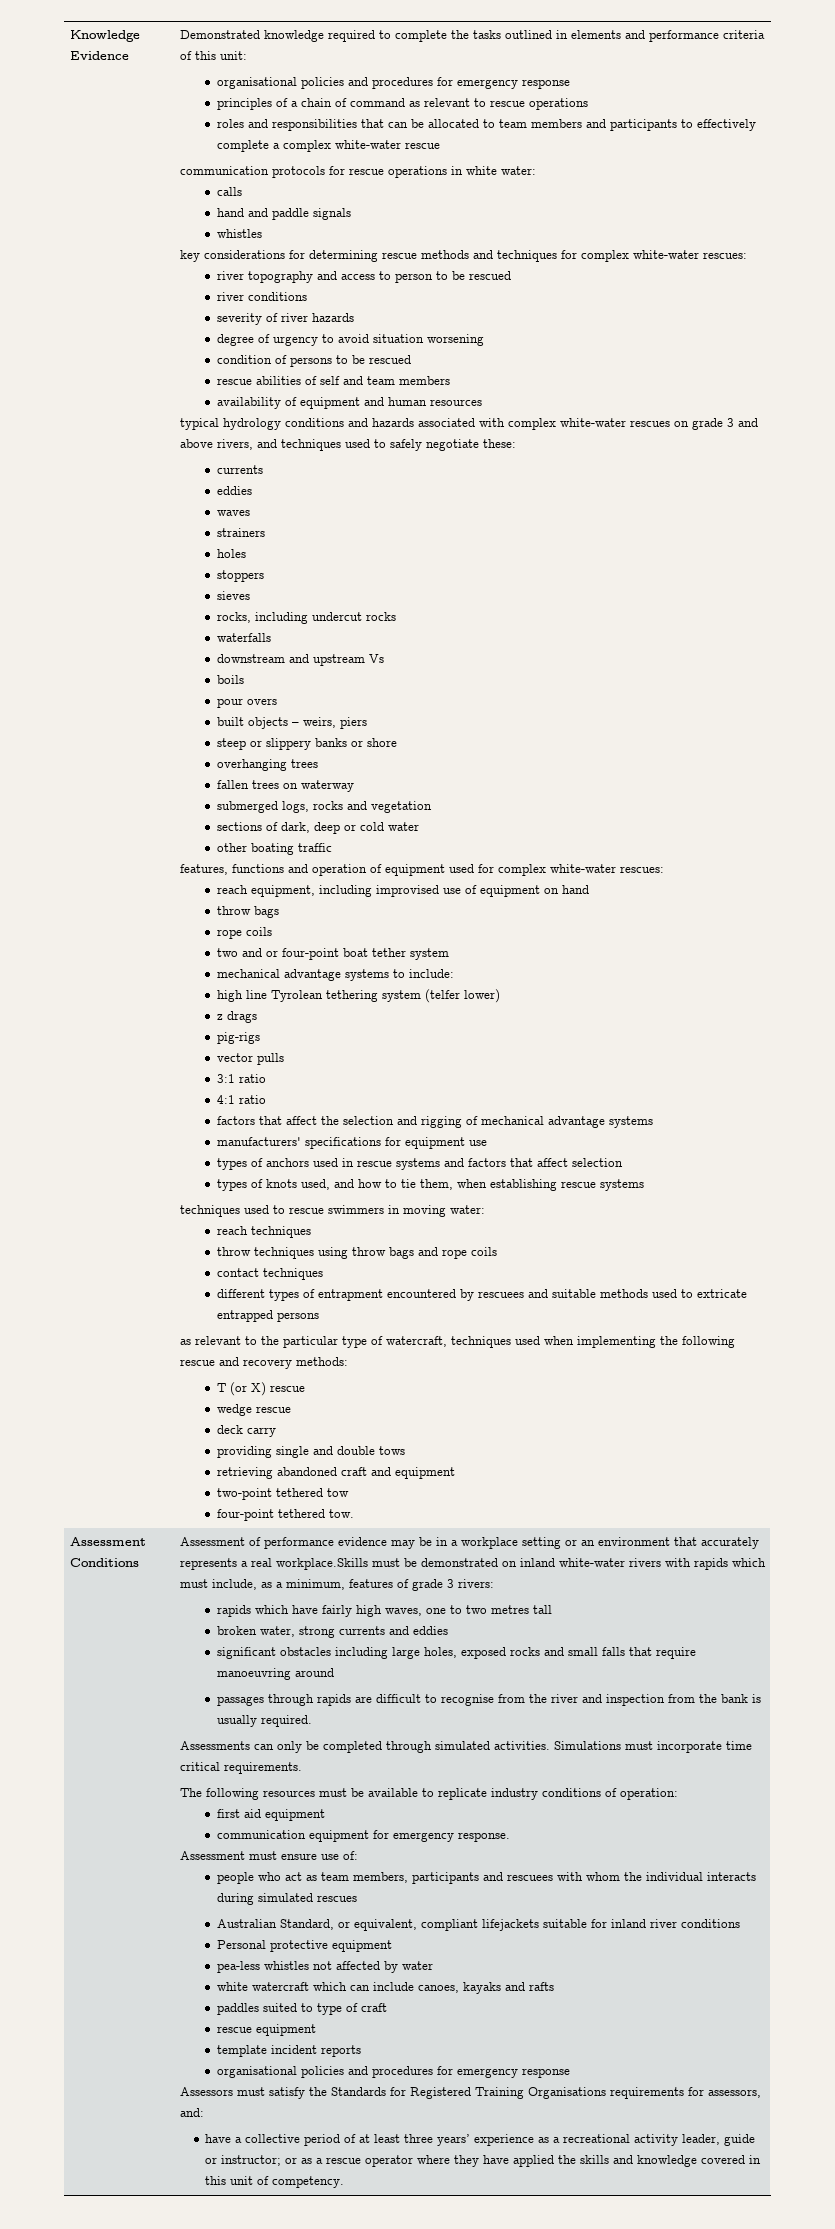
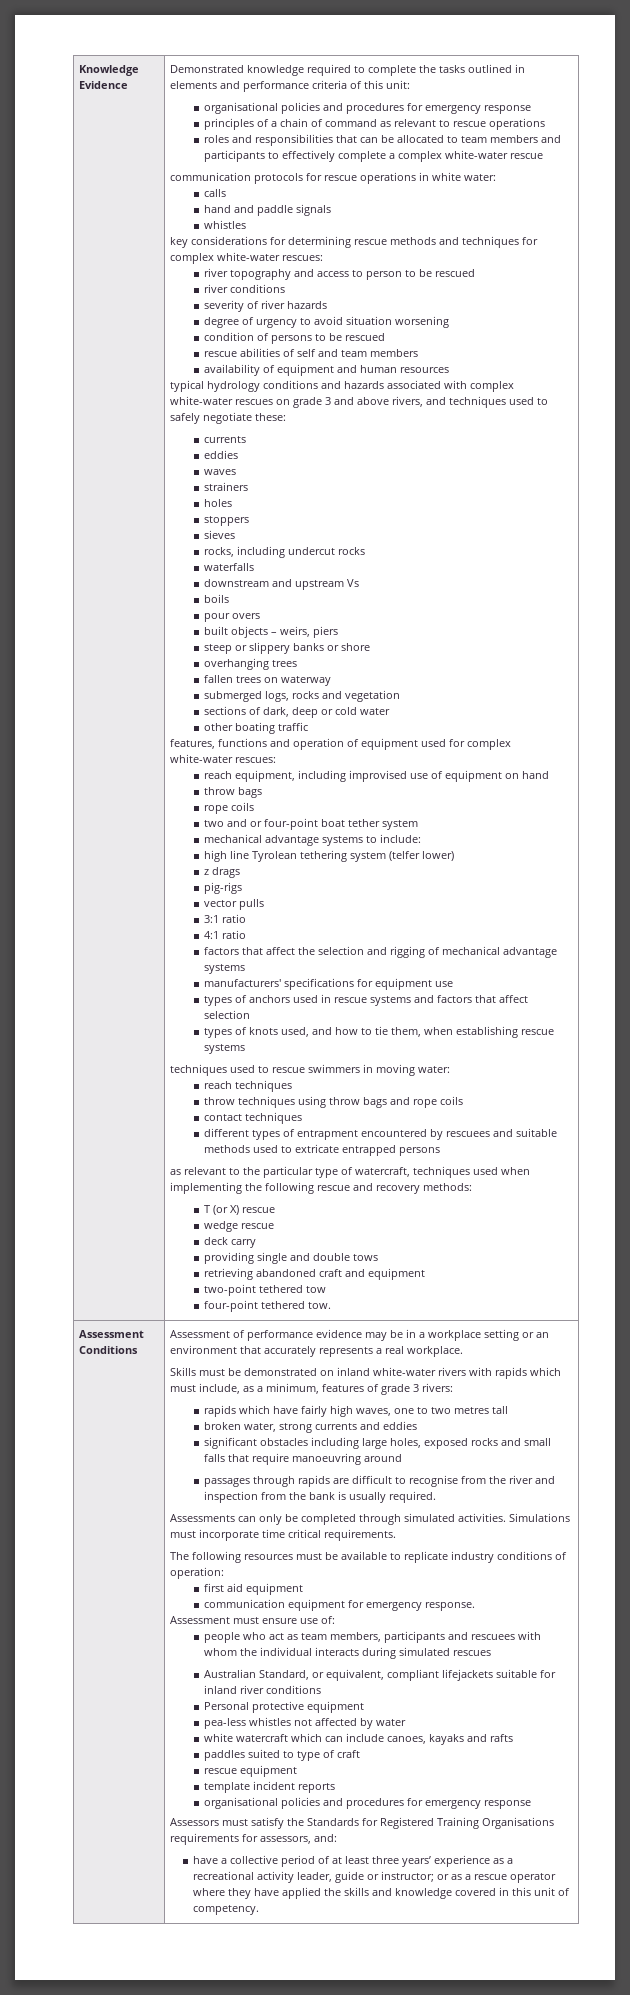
- Assessment of performance evidence may be in a workplace setting or an environment that accurately represents a real workplace.Skills must be demonstrated on inland white-water rivers with rapids which must include, as a minimum, features of grade 3 rivers:
+ Assessment of performance evidence may be in a workplace setting or an environment that accurately represents a real workplace.
+ Skills must be demonstrated on inland white-water rivers with rapids which must include, as a minimum, features of grade 3 rivers:

